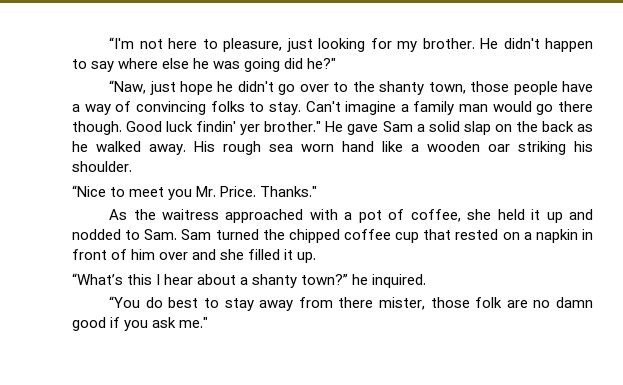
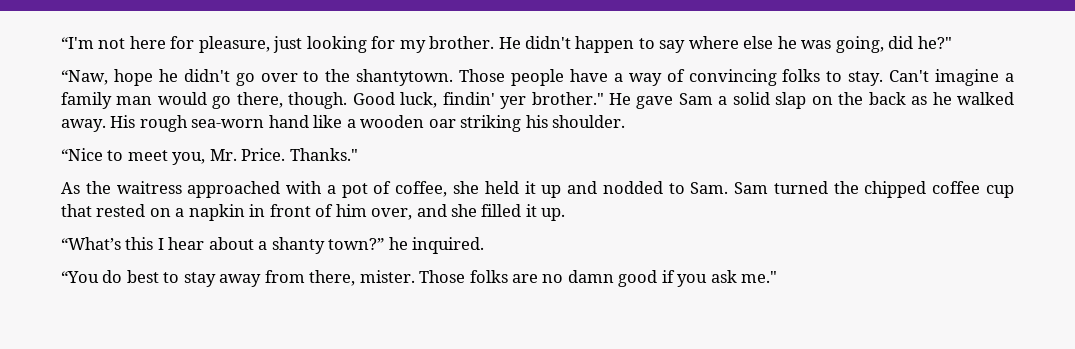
- “I'm not here to pleasure, just looking for my brother.
+ “I'm not here for pleasure, just looking for my brother.
- He didn't happen to say where else he was going did he?"
+ He didn't happen to say where else he was going, did he?"
- “Naw, just hope he didn't go over to the shanty town, those people have a way of convincing folks to stay.
+ “Naw, hope he didn't go over to the shantytown. Those people have a way of convincing folks to stay.
- Can't imagine a family man would go there though.
+ Can't imagine a family man would go there, though.
- Good luck findin' yer brother."
+ Good luck, findin' yer brother."
- His rough sea worn hand like a wooden oar striking his shoulder.
+ His rough sea-worn hand like a wooden oar striking his shoulder.
- “Nice to meet you Mr. Price.
+ “Nice to meet you, Mr. Price.
- As the waitress approached with a pot of coffee, she held it up and nodded to Sam. Sam turned the chipped coffee cup that rested on a napkin in front of him over and she filled it up.
+ As the waitress approached with a pot of coffee, she held it up and nodded to Sam. Sam turned the chipped coffee cup that rested on a napkin in front of him over, and she filled it up.
- “You do best to stay away from there mister, those folk are no damn good if you ask me."
+ “You do best to stay away from there, mister. Those folks are no damn good if you ask me."

